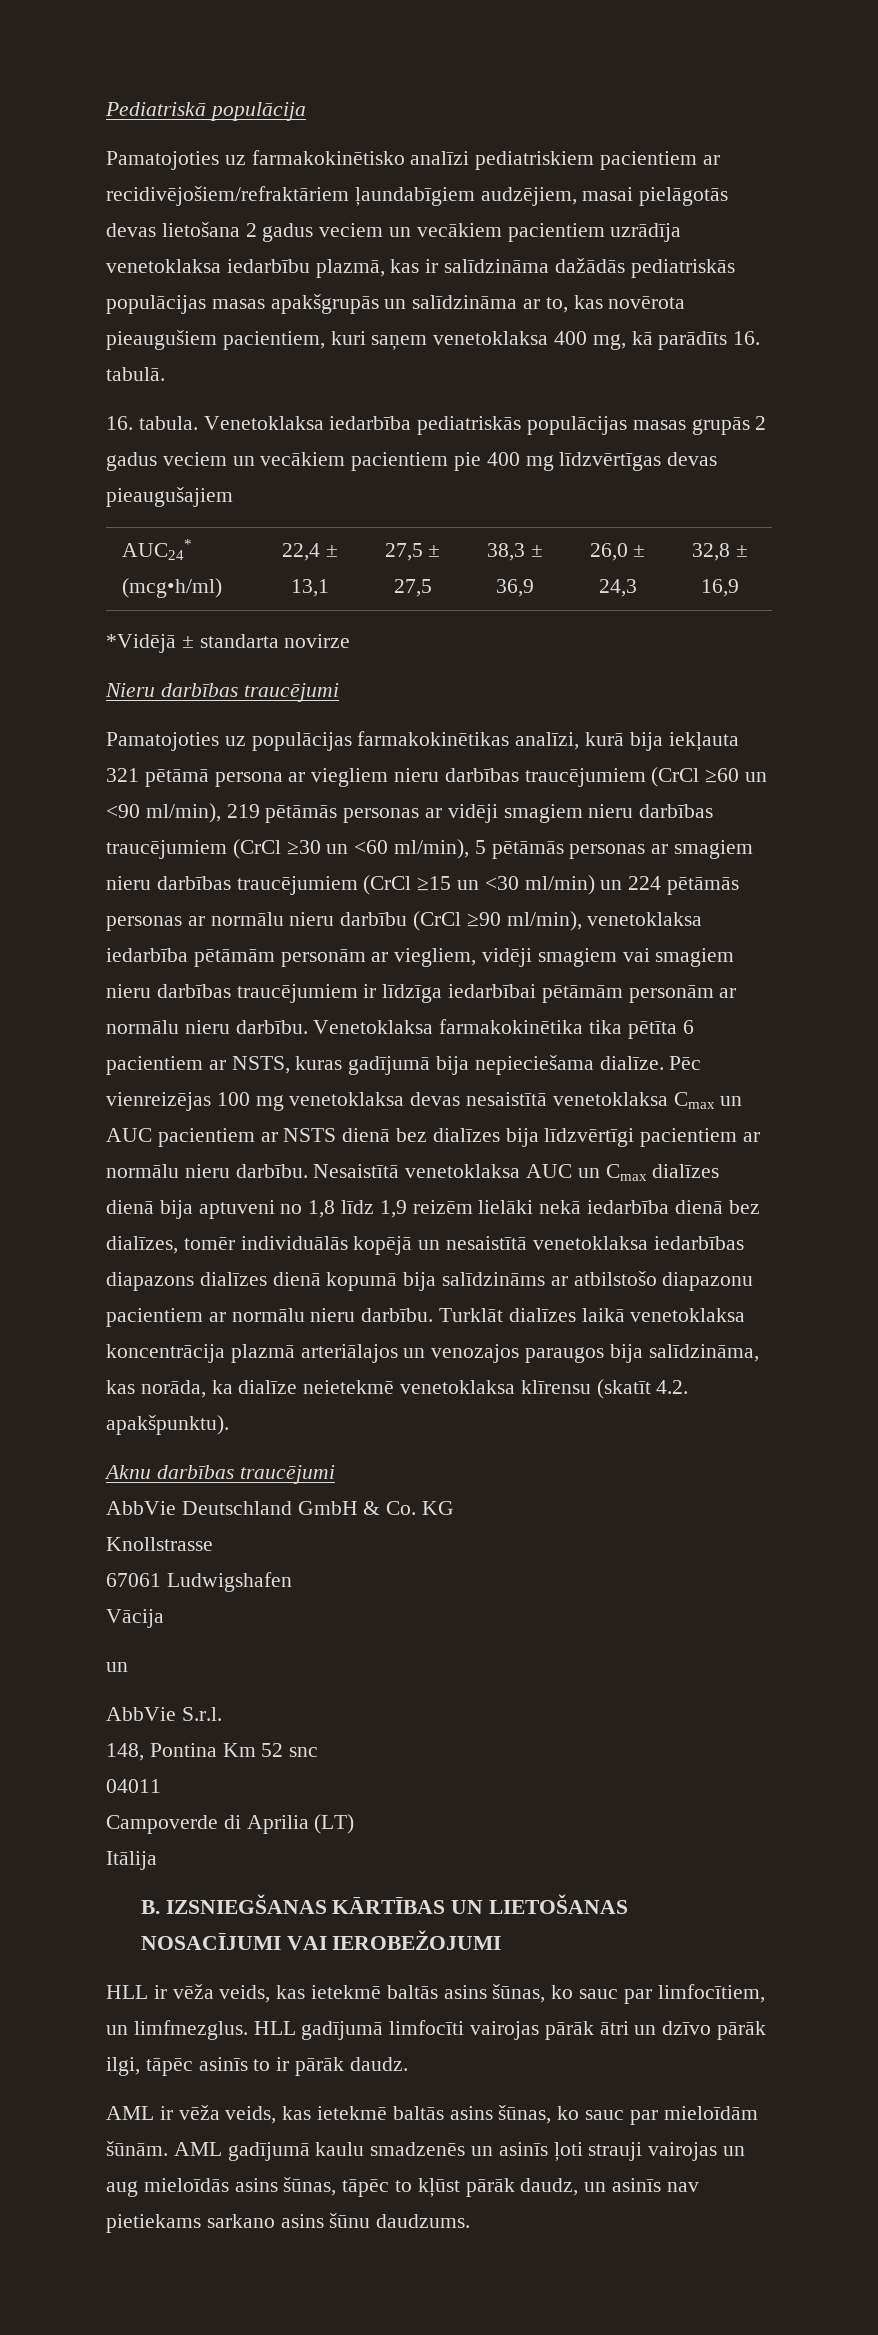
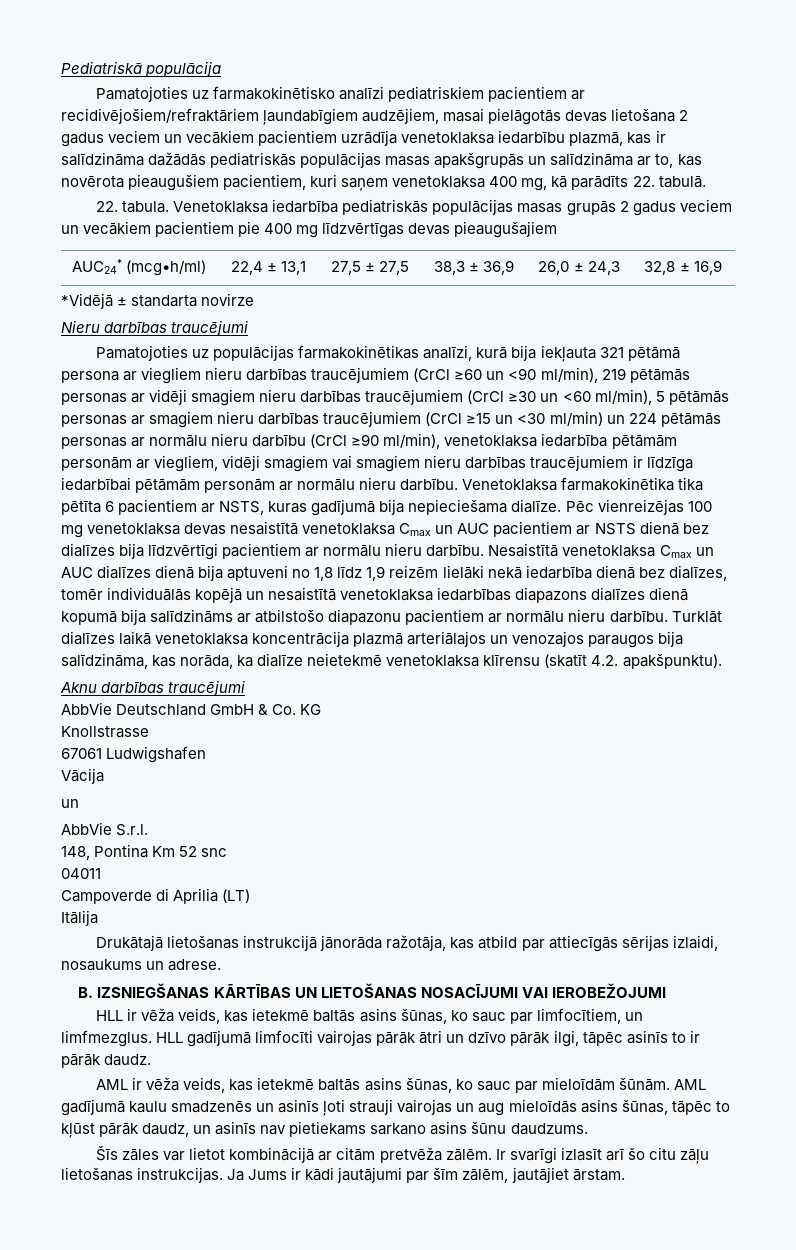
- Pamatojoties uz farmakokinētisko analīzi pediatriskiem pacientiem ar recidivējošiem/refraktāriem ļaundabīgiem audzējiem, masai pielāgotās devas lietošana 2 gadus veciem un vecākiem pacientiem uzrādīja venetoklaksa iedarbību plazmā, kas ir salīdzināma dažādās pediatriskās populācijas masas apakšgrupās un salīdzināma ar to, kas novērota pieaugušiem pacientiem, kuri saņem venetoklaksa 400 mg, kā parādīts 16. tabulā.
+ Pamatojoties uz farmakokinētisko analīzi pediatriskiem pacientiem ar recidivējošiem/refraktāriem ļaundabīgiem audzējiem, masai pielāgotās devas lietošana 2 gadus veciem un vecākiem pacientiem uzrādīja venetoklaksa iedarbību plazmā, kas ir salīdzināma dažādās pediatriskās populācijas masas apakšgrupās un salīdzināma ar to, kas novērota pieaugušiem pacientiem, kuri saņem venetoklaksa 400 mg, kā parādīts 22. tabulā.
- 16. tabula.
+ 22. tabula.
- Nesaistītā venetoklaksa AUC un Cmax dialīzes dienā bija aptuveni no 1,8 līdz 1,9 reizēm lielāki nekā iedarbība dienā bez dialīzes, tomēr individuālās kopējā un nesaistītā venetoklaksa iedarbības diapazons dialīzes dienā kopumā bija salīdzināms ar atbilstošo diapazonu pacientiem ar normālu nieru darbību.
+ Nesaistītā venetoklaksa Cmax un AUC dialīzes dienā bija aptuveni no 1,8 līdz 1,9 reizēm lielāki nekā iedarbība dienā bez dialīzes, tomēr individuālās kopējā un nesaistītā venetoklaksa iedarbības diapazons dialīzes dienā kopumā bija salīdzināms ar atbilstošo diapazonu pacientiem ar normālu nieru darbību.
+ Drukātajā lietošanas instrukcijā jānorāda ražotāja, kas atbild par attiecīgās sērijas izlaidi, nosaukums un adrese.
+ Šīs zāles var lietot kombinācijā ar citām pretvēža zālēm. Ir svarīgi izlasīt arī šo citu zāļu lietošanas instrukcijas. Ja Jums ir kādi jautājumi par šīm zālēm, jautājiet ārstam.

